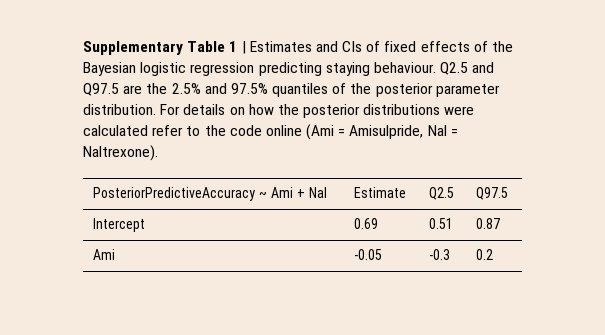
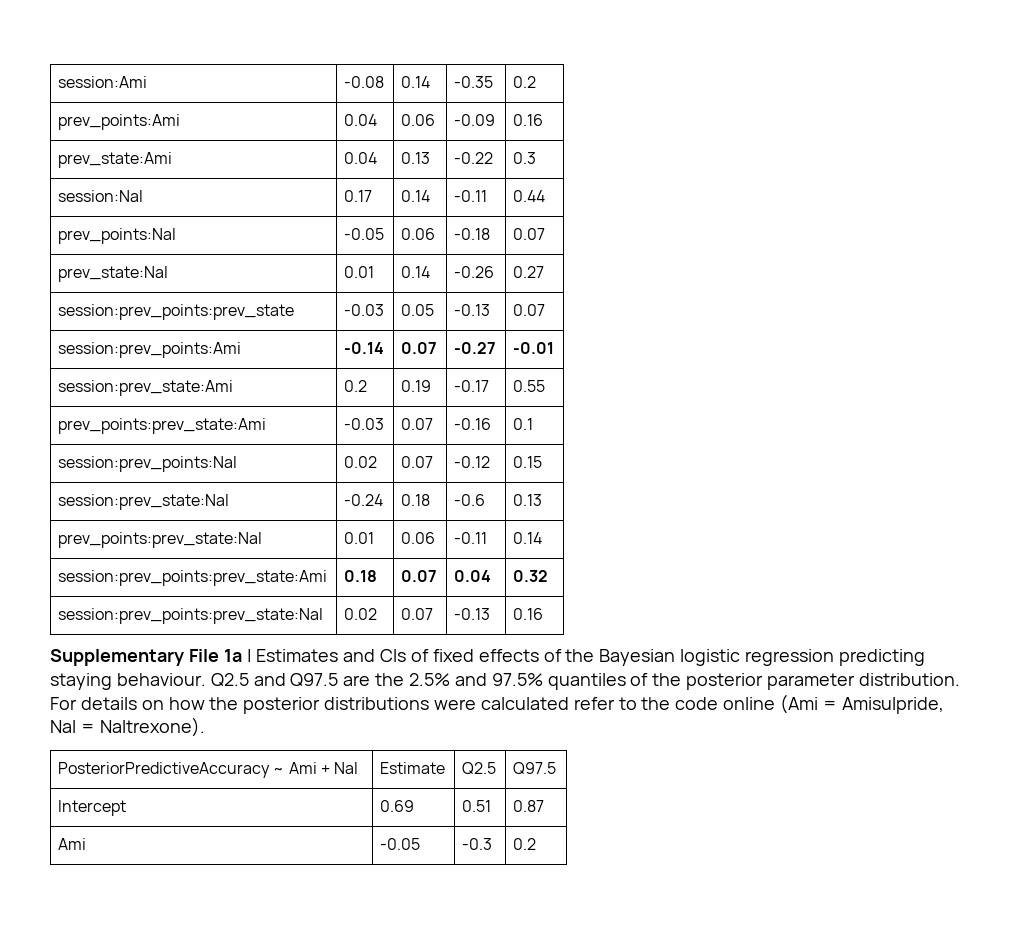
- Supplementary Table 1 | Estimates and CIs of fixed effects of the Bayesian logistic regression predicting staying behaviour.
+ session:Ami | -0.08 | 0.14 | -0.35 | 0.2
+ prev_points:Ami | 0.04 | 0.06 | -0.09 | 0.16
+ prev_state:Ami | 0.04 | 0.13 | -0.22 | 0.3
+ session:Nal | 0.17 | 0.14 | -0.11 | 0.44
+ prev_points:Nal | -0.05 | 0.06 | -0.18 | 0.07
+ prev_state:Nal | 0.01 | 0.14 | -0.26 | 0.27
+ session:prev_points:prev_state | -0.03 | 0.05 | -0.13 | 0.07
+ session:prev_points:Ami | -0.14 | 0.07 | -0.27 | -0.01
+ session:prev_state:Ami | 0.2 | 0.19 | -0.17 | 0.55
+ prev_points:prev_state:Ami | -0.03 | 0.07 | -0.16 | 0.1
+ session:prev_points:Nal | 0.02 | 0.07 | -0.12 | 0.15
+ session:prev_state:Nal | -0.24 | 0.18 | -0.6 | 0.13
+ prev_points:prev_state:Nal | 0.01 | 0.06 | -0.11 | 0.14
+ session:prev_points:prev_state:Ami | 0.18 | 0.07 | 0.04 | 0.32
+ session:prev_points:prev_state:Nal | 0.02 | 0.07 | -0.13 | 0.16
+ Supplementary File 1a | Estimates and CIs of fixed effects of the Bayesian logistic regression predicting staying behaviour.

